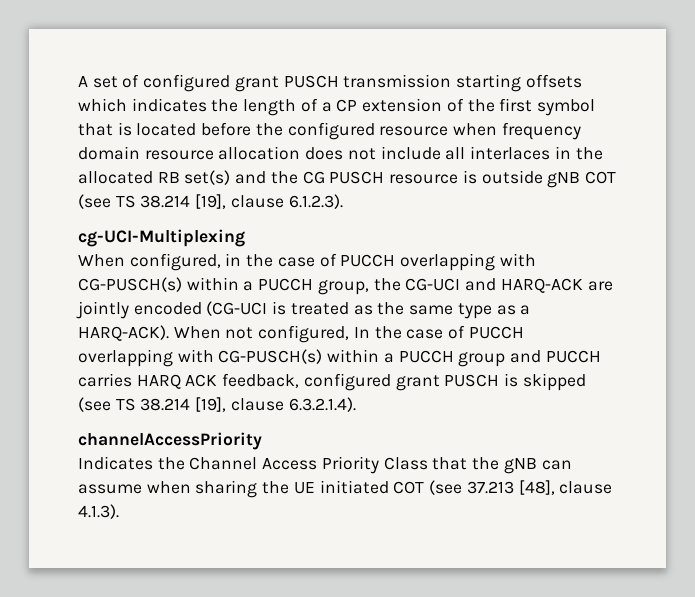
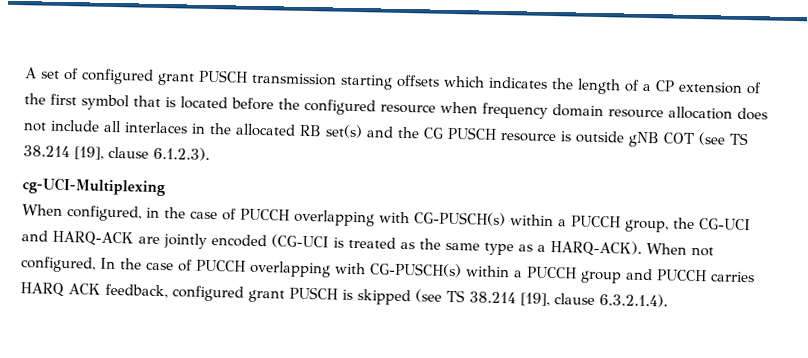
- channelAccessPriority
- Indicates the Channel Access Priority Class that the gNB can assume when sharing the UE initiated COT (see 37.213 [48], clause 4.1.3).

